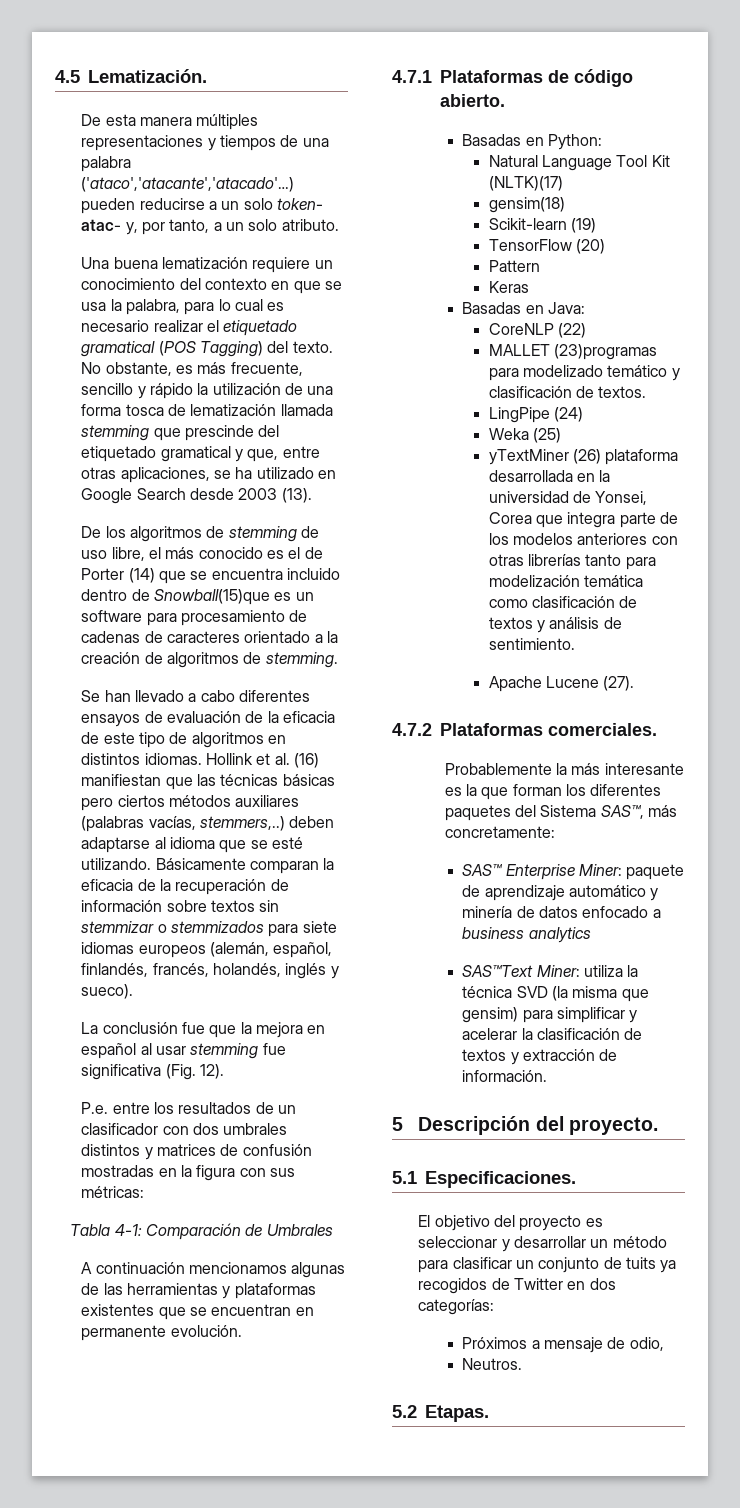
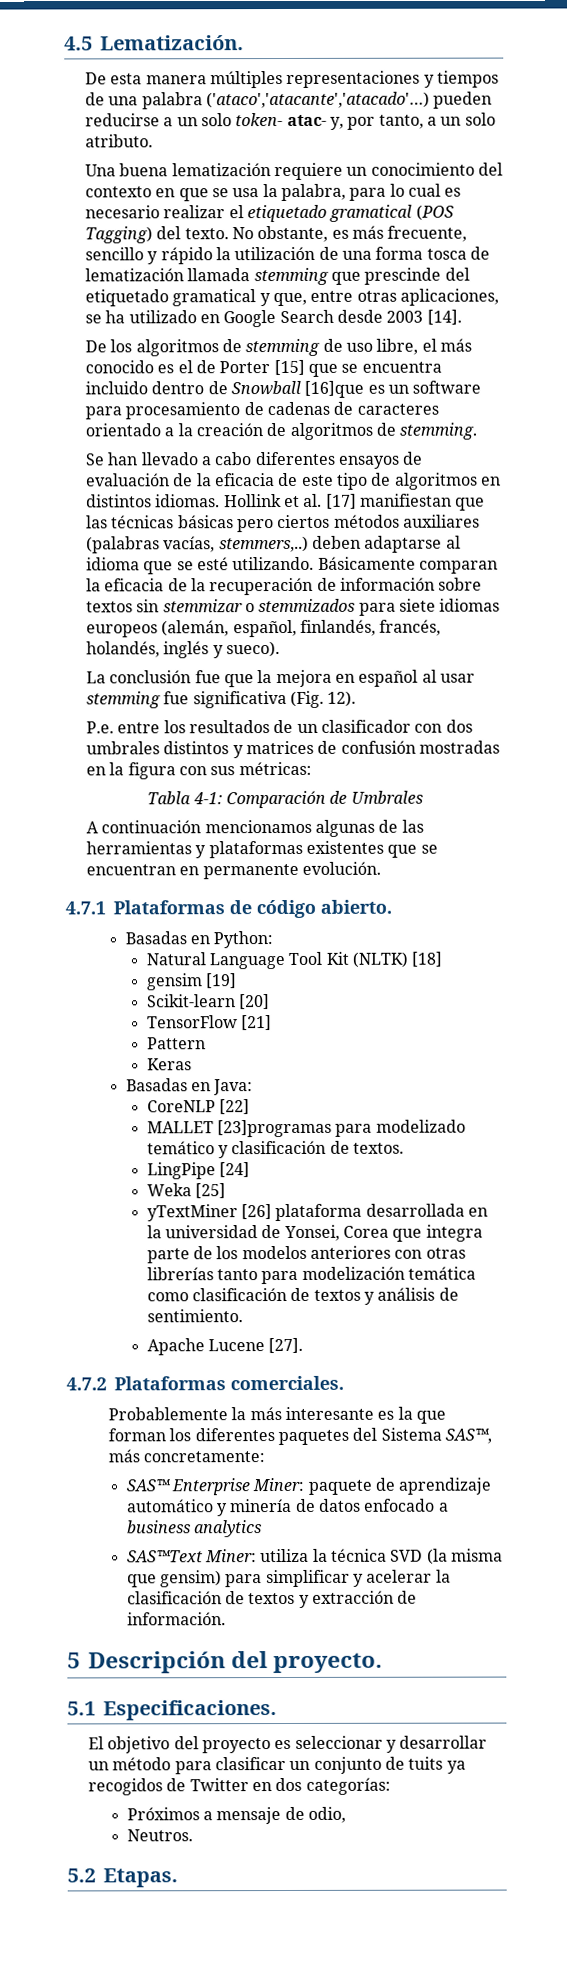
- No obstante, es más frecuente, sencillo y rápido la utilización de una forma tosca de lematización llamada stemming que prescinde del etiquetado gramatical y que, entre otras aplicaciones, se ha utilizado en Google Search desde 2003 (13).
+ No obstante, es más frecuente, sencillo y rápido la utilización de una forma tosca de lematización llamada stemming que prescinde del etiquetado gramatical y que, entre otras aplicaciones, se ha utilizado en Google Search desde 2003 [14].
- De los algoritmos de stemming de uso libre, el más conocido es el de Porter (14) que se encuentra incluido dentro de Snowball(15)que es un software para procesamiento de cadenas de caracteres orientado a la creación de algoritmos de stemming.
+ De los algoritmos de stemming de uso libre, el más conocido es el de Porter [15] que se encuentra incluido dentro de Snowball [16]que es un software para procesamiento de cadenas de caracteres orientado a la creación de algoritmos de stemming.
- Hollink et al. (16) manifiestan que las técnicas básicas pero ciertos métodos auxiliares (palabras vacías, stemmers,..) deben adaptarse al idioma que se esté utilizando.
+ Hollink et al. [17] manifiestan que las técnicas básicas pero ciertos métodos auxiliares (palabras vacías, stemmers,..) deben adaptarse al idioma que se esté utilizando.
- Natural Language Tool Kit (NLTK)(17)
- gensim(18)
+ Natural Language Tool Kit (NLTK) [18]
+ gensim [19]
- Scikit-learn (19)
+ Scikit-learn [20]
- TensorFlow (20)
+ TensorFlow [21]
- CoreNLP (22)
+ CoreNLP [22]
- MALLET (23)programas para modelizado temático y clasificación de textos.
+ MALLET [23]programas para modelizado temático y clasificación de textos.
- LingPipe (24)
+ LingPipe [24]
- Weka (25)
+ Weka [25]
- yTextMiner (26) plataforma desarrollada en la universidad de Yonsei, Corea que integra parte de los modelos anteriores con otras librerías tanto para modelización temática como clasificación de textos y análisis de sentimiento.
+ yTextMiner [26] plataforma desarrollada en la universidad de Yonsei, Corea que integra parte de los modelos anteriores con otras librerías tanto para modelización temática como clasificación de textos y análisis de sentimiento.
- Apache Lucene (27).
+ Apache Lucene [27].

